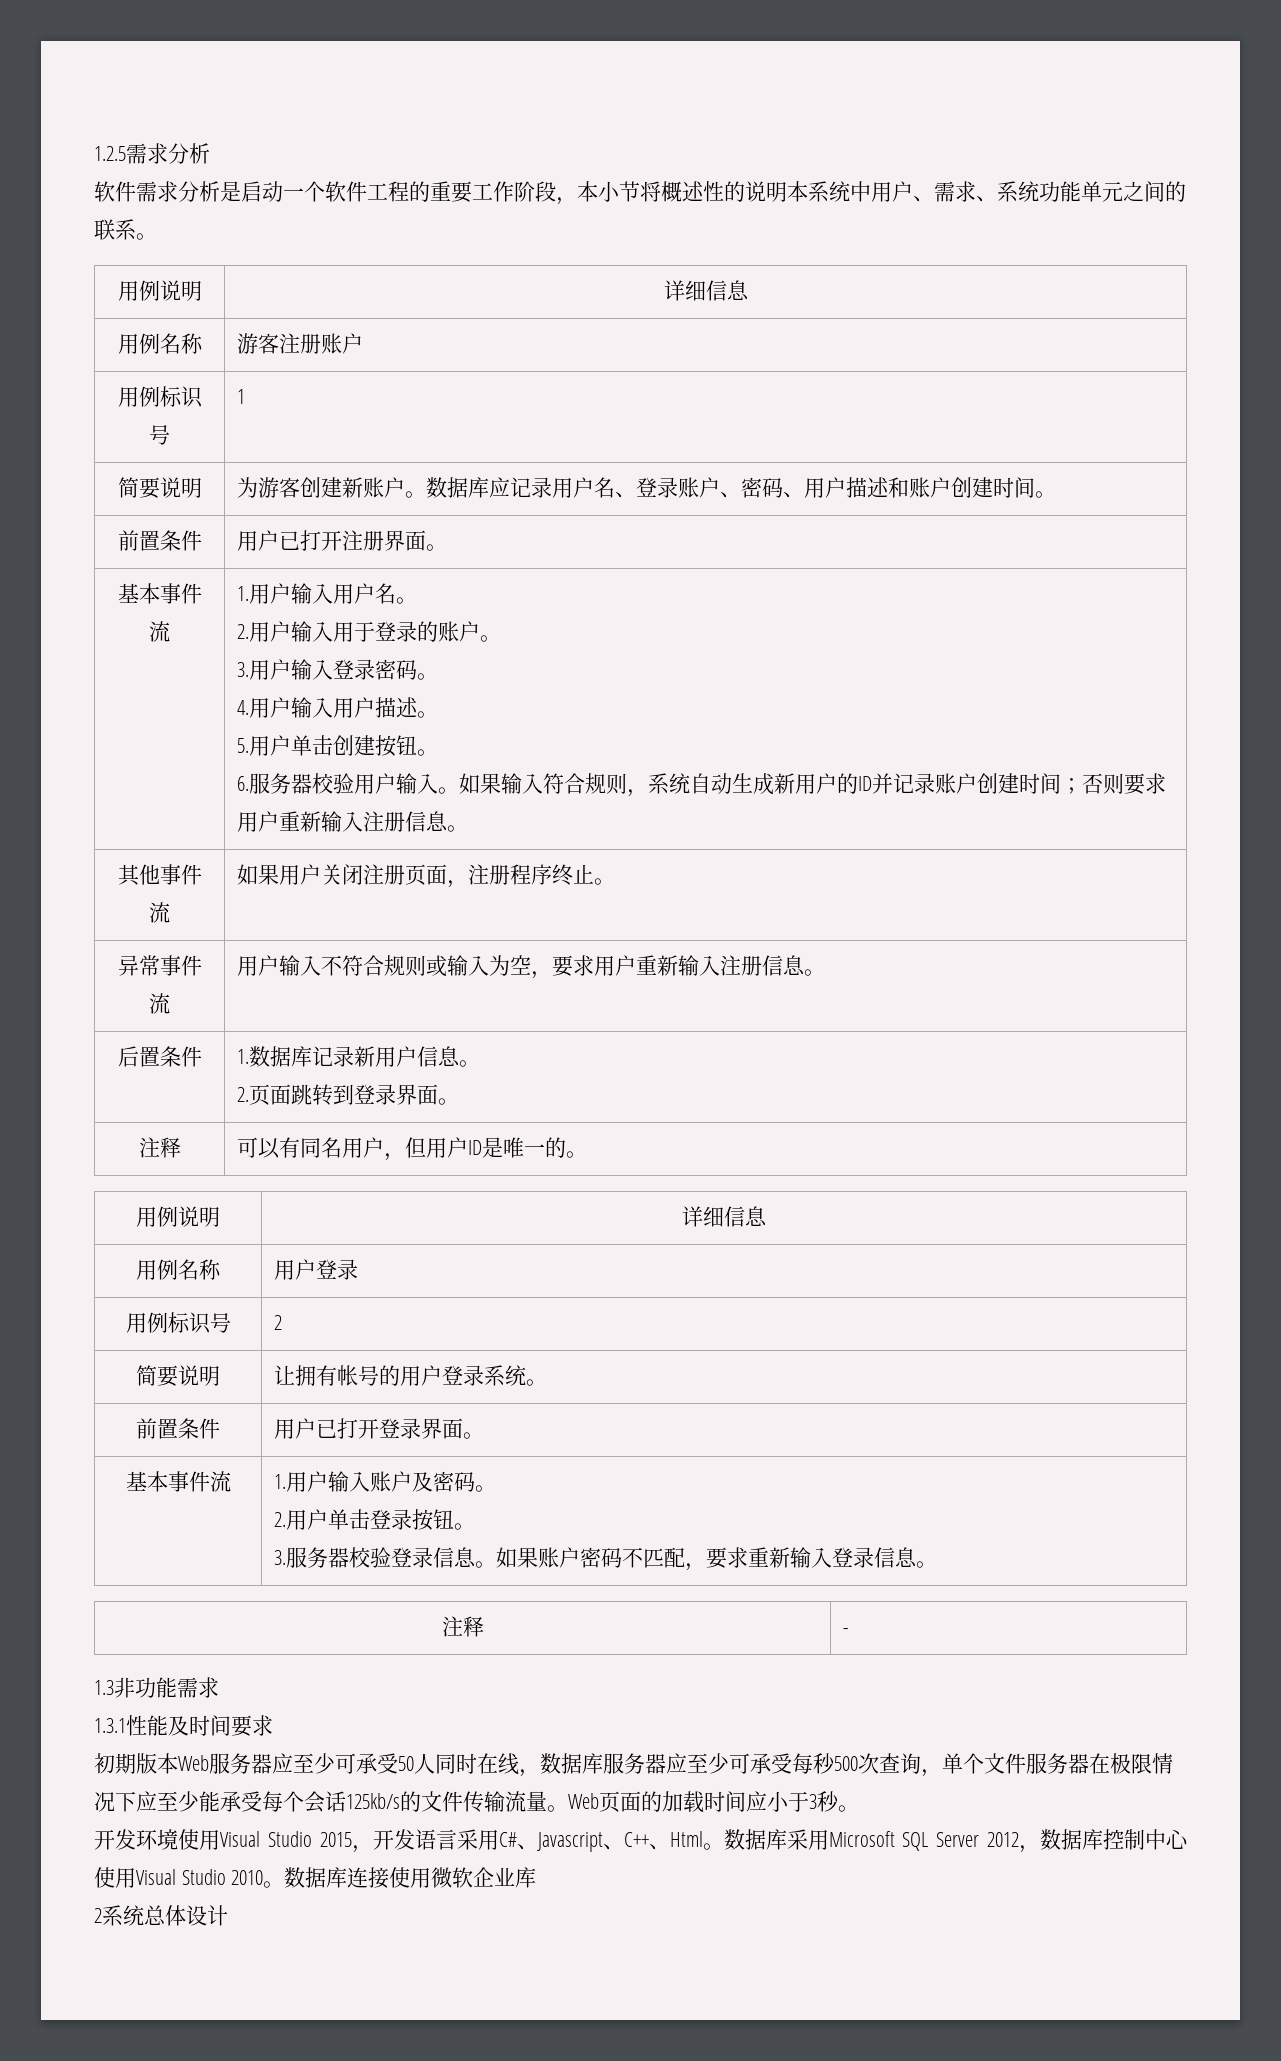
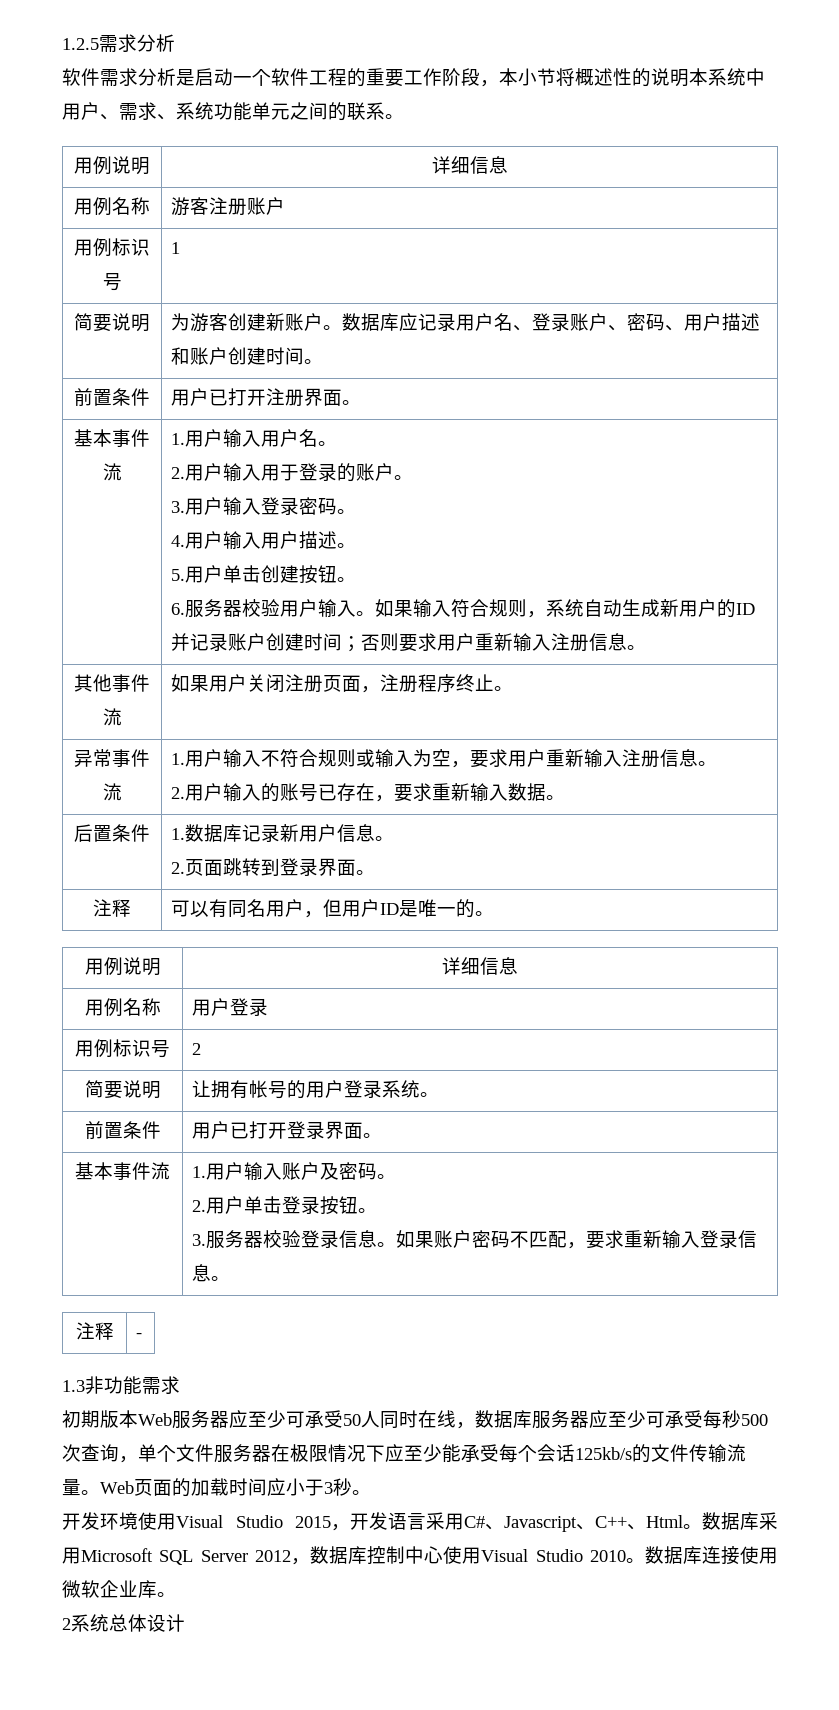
- 异常事件流 | 用户输入不符合规则或输入为空，要求用户重新输入注册信息。
+ 异常事件流 | 1.用户输入不符合规则或输入为空，要求用户重新输入注册信息。
+ 2.用户输入的账号已存在，要求重新输入数据。
- 1.3.1性能及时间要求
- 数据库连接使用微软企业库
+ 数据库连接使用微软企业库。

